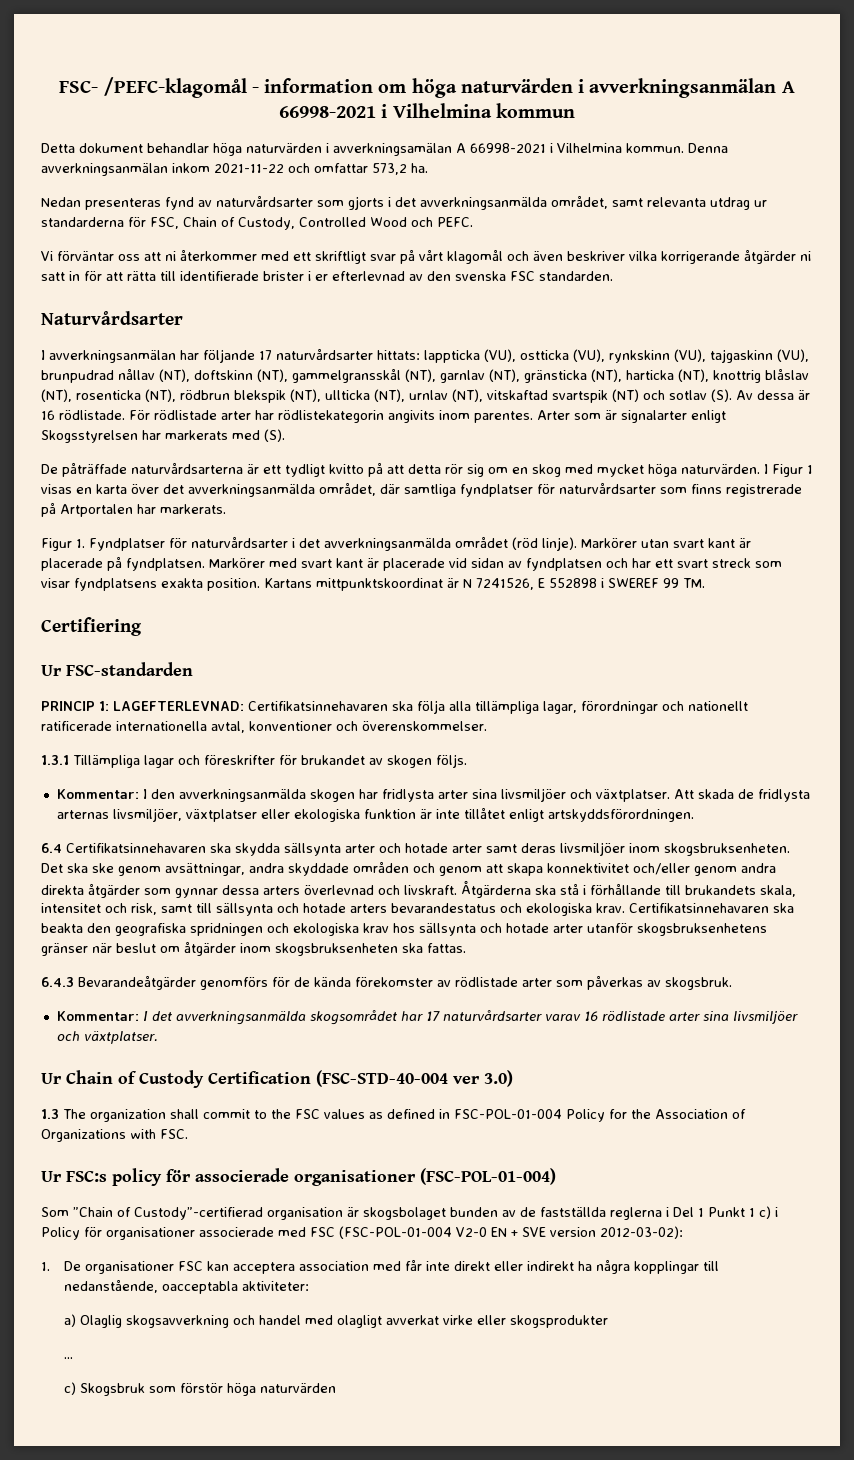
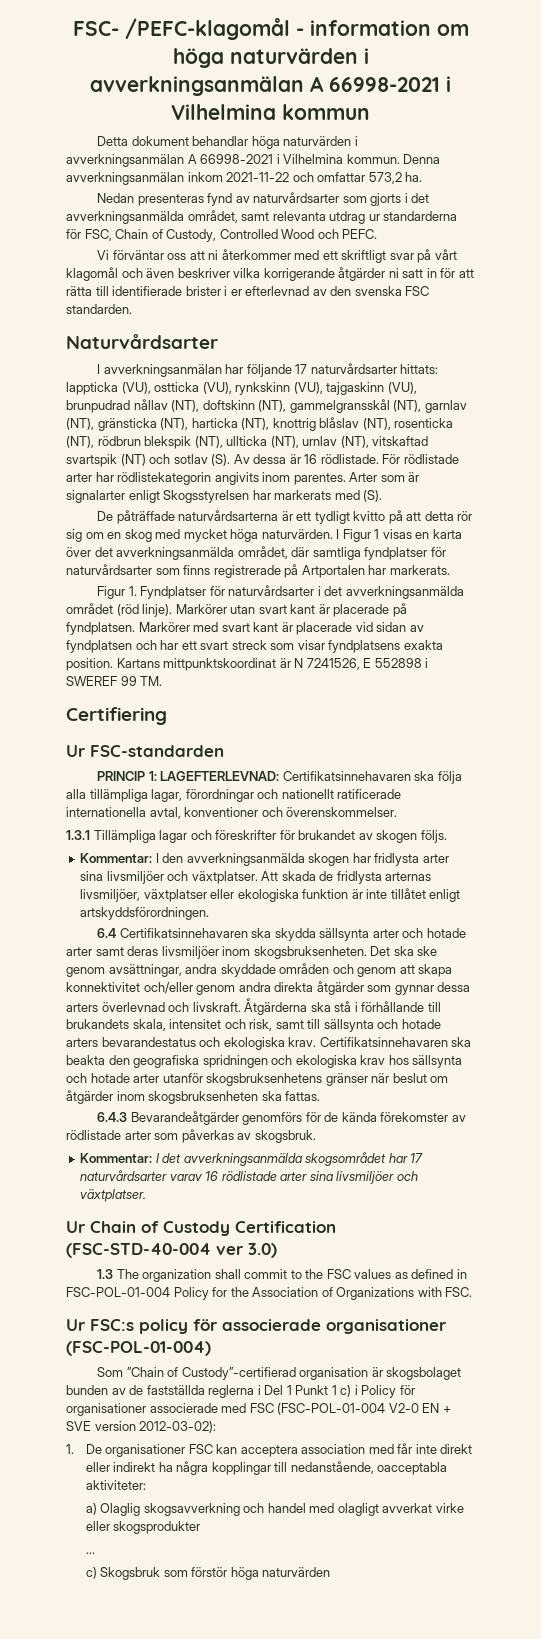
- Detta dokument behandlar höga naturvärden i avverkningsamälan A 66998-2021 i Vilhelmina kommun.
+ Detta dokument behandlar höga naturvärden i avverkningsanmälan A 66998-2021 i Vilhelmina kommun.

